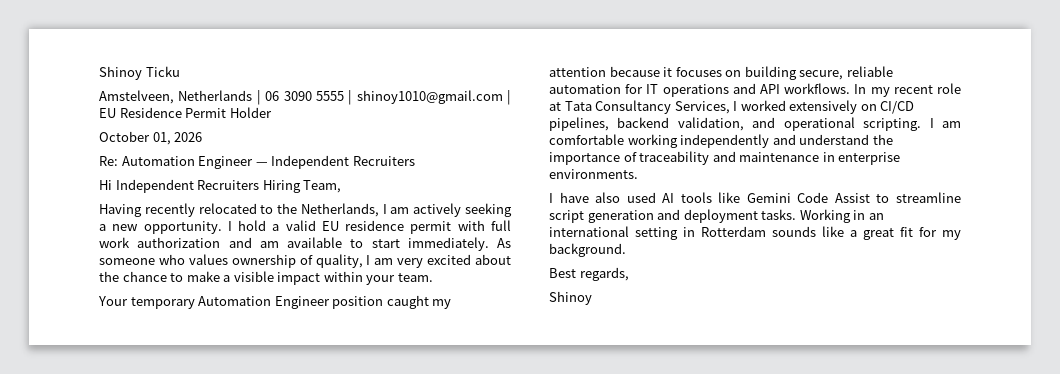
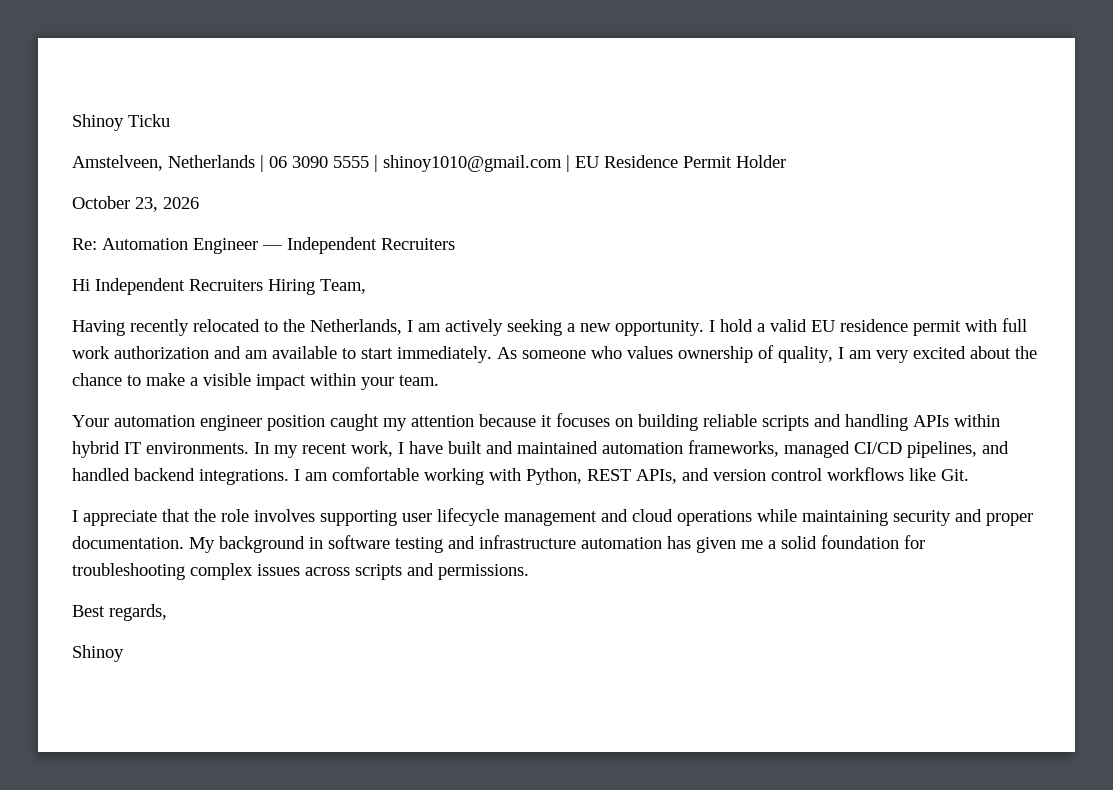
- October 01, 2026
+ October 23, 2026
- Your temporary Automation Engineer position caught my attention because it focuses on building secure, reliable automation for IT operations and API workflows. In my recent role at Tata Consultancy Services, I worked extensively on CI/CD pipelines, backend validation, and operational scripting. I am comfortable working independently and understand the importance of traceability and maintenance in enterprise environments.
- I have also used AI tools like Gemini Code Assist to streamline script generation and deployment tasks. Working in an international setting in Rotterdam sounds like a great fit for my background.
+ Your automation engineer position caught my attention because it focuses on building reliable scripts and handling APIs within hybrid IT environments. In my recent work, I have built and maintained automation frameworks, managed CI/CD pipelines, and handled backend integrations. I am comfortable working with Python, REST APIs, and version control workflows like Git.
+ I appreciate that the role involves supporting user lifecycle management and cloud operations while maintaining security and proper documentation. My background in software testing and infrastructure automation has given me a solid foundation for troubleshooting complex issues across scripts and permissions.

